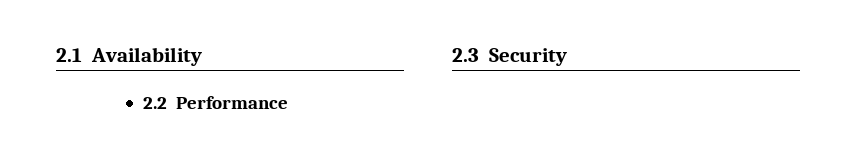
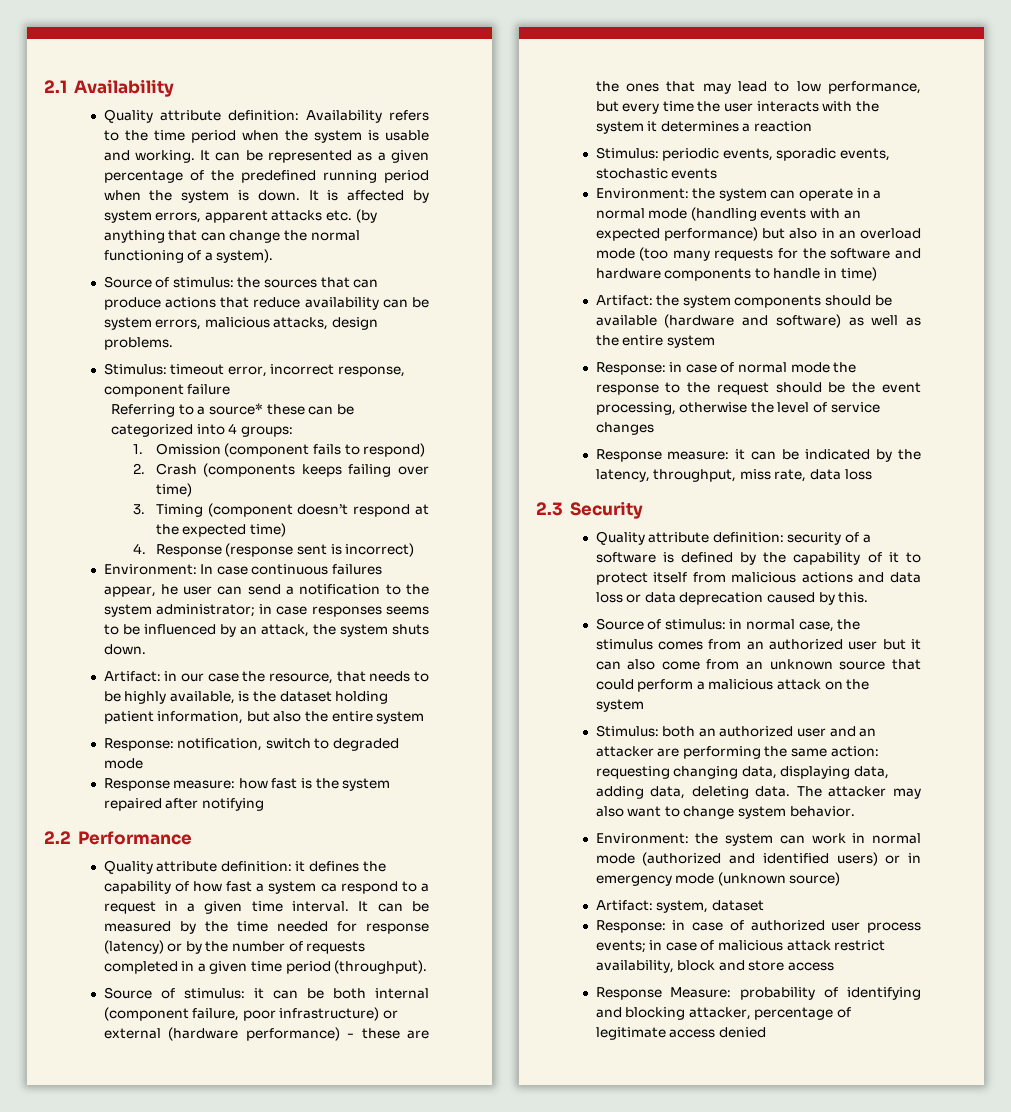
+ Quality attribute definition: Availability refers to the time period when the system is usable and working. It can be represented as a given percentage of the predefined running period when the system is down. It is affected by system errors, apparent attacks etc. (by anything that can change the normal functioning of a system).
+ Source of stimulus: the sources that can produce actions that reduce availability can be system errors, malicious attacks, design problems.
+ Stimulus: timeout error, incorrect response, component failure
+ Referring to a source* these can be categorized into 4 groups:
+ 1. Omission (component fails to respond)
+ 2. Crash (components keeps failing over time)
+ 3. Timing (component doesn’t respond at the expected time)
+ 4. Response (response sent is incorrect)
+ Environment: In case continuous failures appear, he user can send a notification to the system administrator; in case responses seems to be influenced by an attack, the system shuts down.
+ Artifact: in our case the resource, that needs to be highly available, is the dataset holding patient information, but also the entire system
+ Response: notification, switch to degraded mode
+ Response measure: how fast is the system repaired after notifying
  2.2 Performance
+ Quality attribute definition: it defines the capability of how fast a system ca respond to a request in a given time interval. It can be measured by the time needed for response (latency) or by the number of requests completed in a given time period (throughput).
+ Source of stimulus: it can be both internal (component failure, poor infrastructure) or external (hardware performance) - these are the ones that may lead to low performance, but every time the user interacts with the system it determines a reaction
+ Stimulus: periodic events, sporadic events, stochastic events
+ Environment: the system can operate in a normal mode (handling events with an expected performance) but also in an overload mode (too many requests for the software and hardware components to handle in time)
+ Artifact: the system components should be available (hardware and software) as well as the entire system
+ Response: in case of normal mode the response to the request should be the event processing, otherwise the level of service changes
+ Response measure: it can be indicated by the latency, throughput, miss rate, data loss
  2.3 Security
+ Quality attribute definition: security of a software is defined by the capability of it to protect itself from malicious actions and data loss or data deprecation caused by this.
+ Source of stimulus: in normal case, the stimulus comes from an authorized user but it can also come from an unknown source that could perform a malicious attack on the system
+ Stimulus: both an authorized user and an attacker are performing the same action: requesting changing data, displaying data, adding data, deleting data. The attacker may also want to change system behavior.
+ Environment: the system can work in normal mode (authorized and identified users) or in emergency mode (unknown source)
+ Artifact: system, dataset
+ Response: in case of authorized user process events; in case of malicious attack restrict availability, block and store access
+ Response Measure: probability of identifying and blocking attacker, percentage of legitimate access denied

